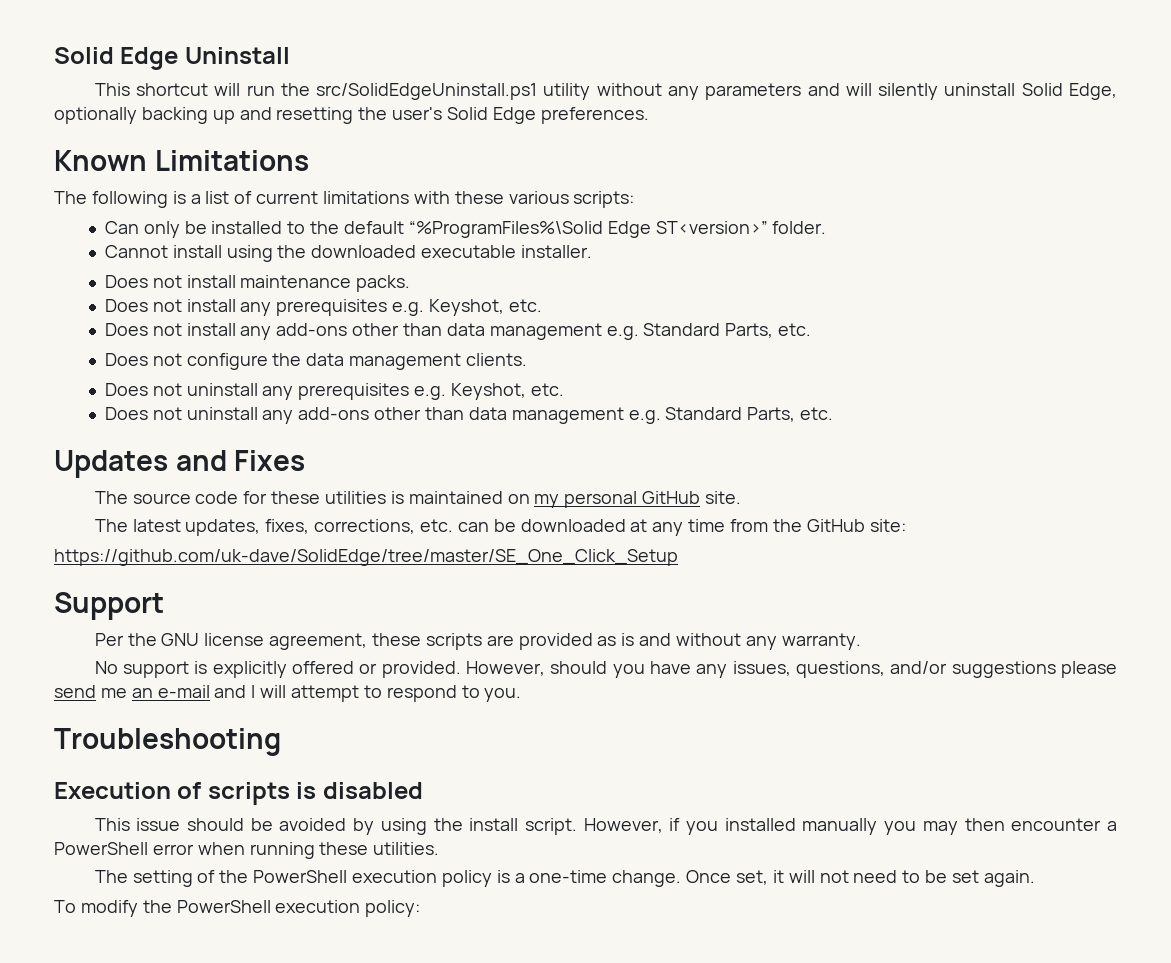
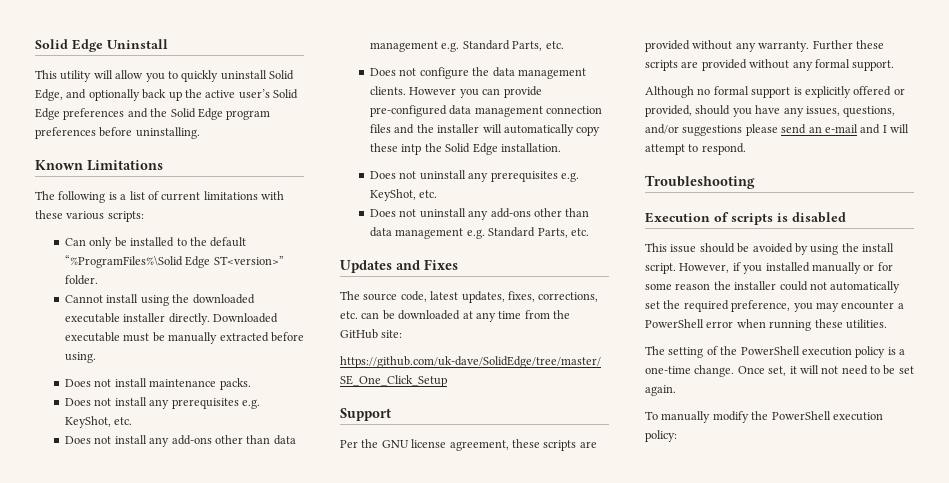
- This shortcut will run the src/SolidEdgeUninstall.ps1 utility without any parameters and will silently uninstall Solid Edge, optionally backing up and resetting the user's Solid Edge preferences.
+ This utility will allow you to quickly uninstall Solid Edge, and optionally back up the active user’s Solid Edge preferences and the Solid Edge program preferences before uninstalling.
- Cannot install using the downloaded executable installer.
+ Cannot install using the downloaded executable installer directly. Downloaded executable must be manually extracted before using.
- Does not install any prerequisites e.g. Keyshot, etc.
+ Does not install any prerequisites e.g. KeyShot, etc.
+ However you can provide pre-configured data management connection files and the installer will automatically copy these intp the Solid Edge installation.
- Does not uninstall any prerequisites e.g. Keyshot, etc.
+ Does not uninstall any prerequisites e.g. KeyShot, etc.
- The source code for these utilities is maintained on my personal GitHub site.
- The latest updates, fixes, corrections, etc. can be downloaded at any time from the GitHub site:
+ The source code, latest updates, fixes, corrections, etc. can be downloaded at any time from the GitHub site:
- Per the GNU license agreement, these scripts are provided as is and without any warranty.
- No support is explicitly offered or provided. However, should you have any issues, questions, and/or suggestions please send me an e-mail and I will attempt to respond to you.
+ Per the GNU license agreement, these scripts are provided without any warranty. Further these scripts are provided without any formal support.
+ Although no formal support is explicitly offered or provided, should you have any issues, questions, and/or suggestions please send an e-mail and I will attempt to respond.
- However, if you installed manually you may then encounter a PowerShell error when running these utilities.
+ However, if you installed manually or for some reason the installer could not automatically set the required preference, you may encounter a PowerShell error when running these utilities.
- To modify the PowerShell execution policy:
+ To manually modify the PowerShell execution policy:

